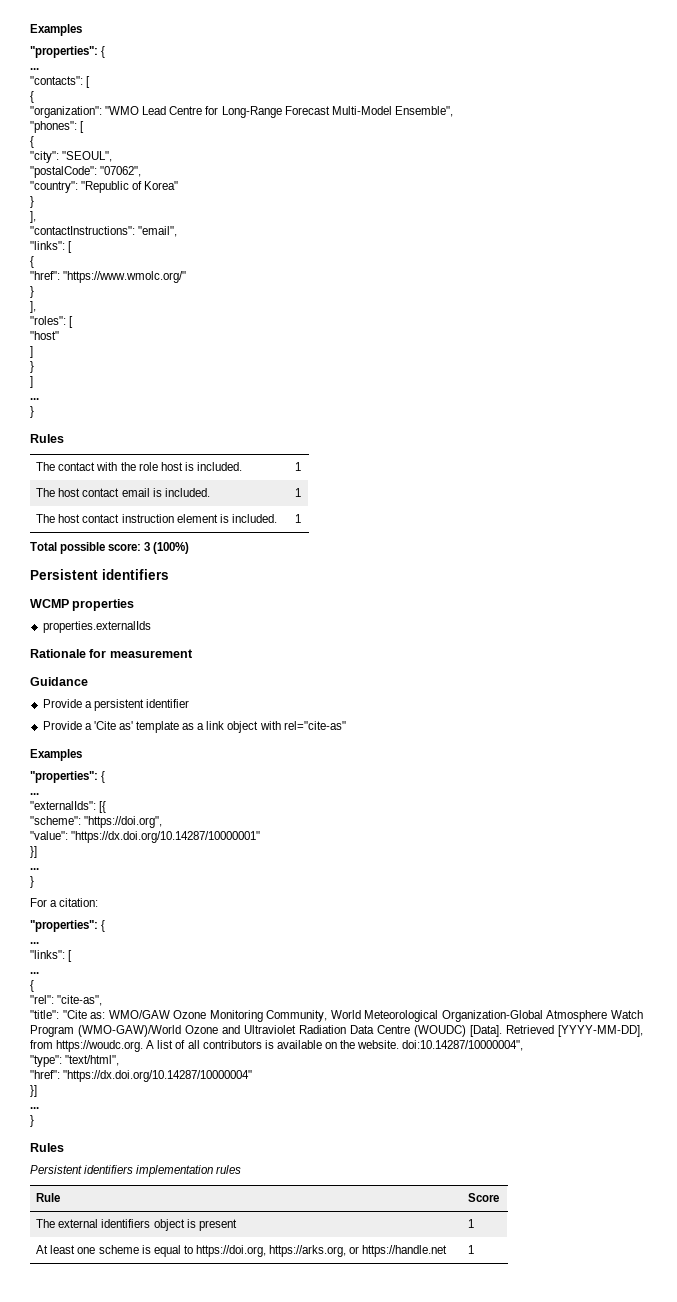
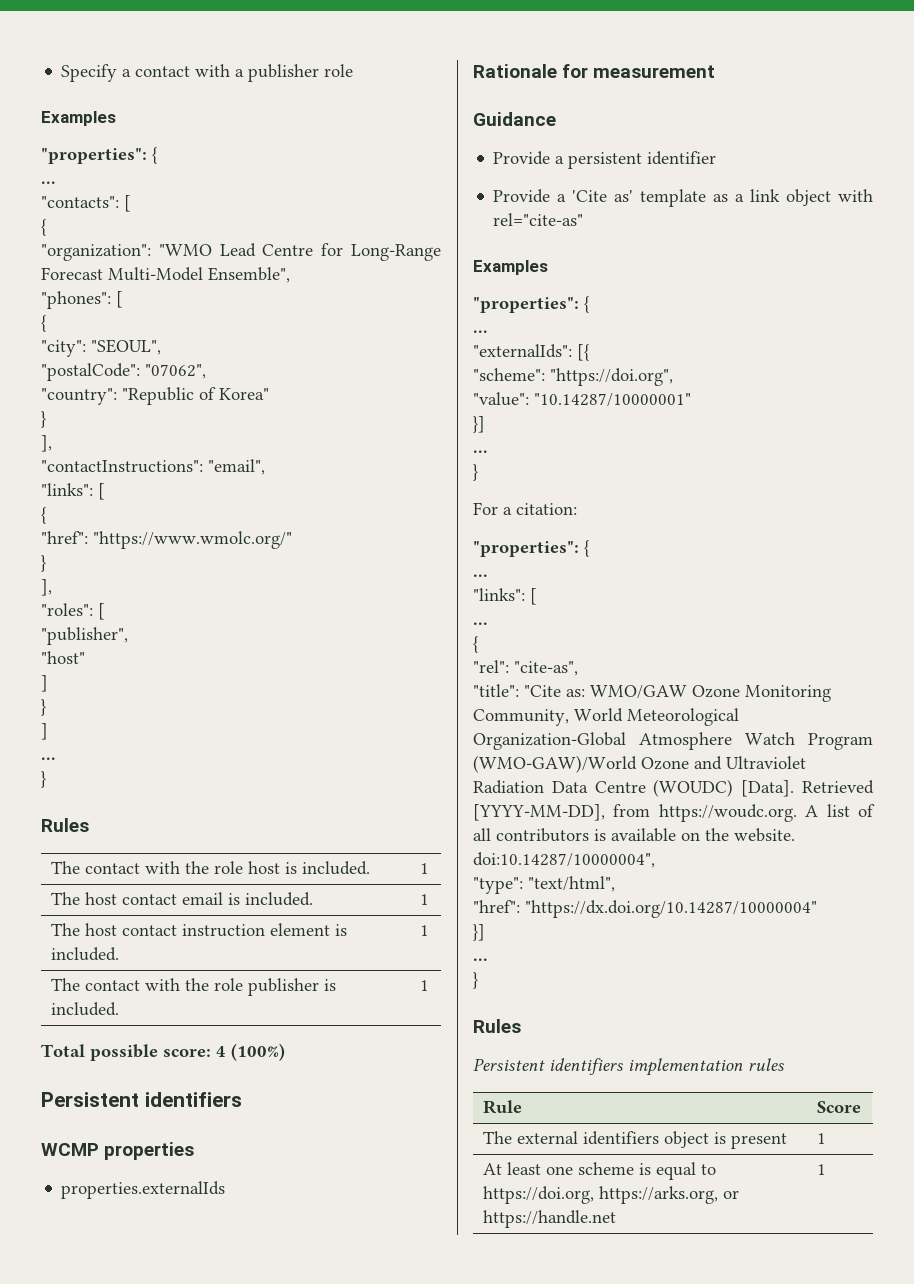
+ Specify a contact with a publisher role
+ "publisher",
+ The contact with the role publisher is included. | 1
- Total possible score: 3 (100%)
+ Total possible score: 4 (100%)
- "value": "https://dx.doi.org/10.14287/10000001"
+ "value": "10.14287/10000001"

